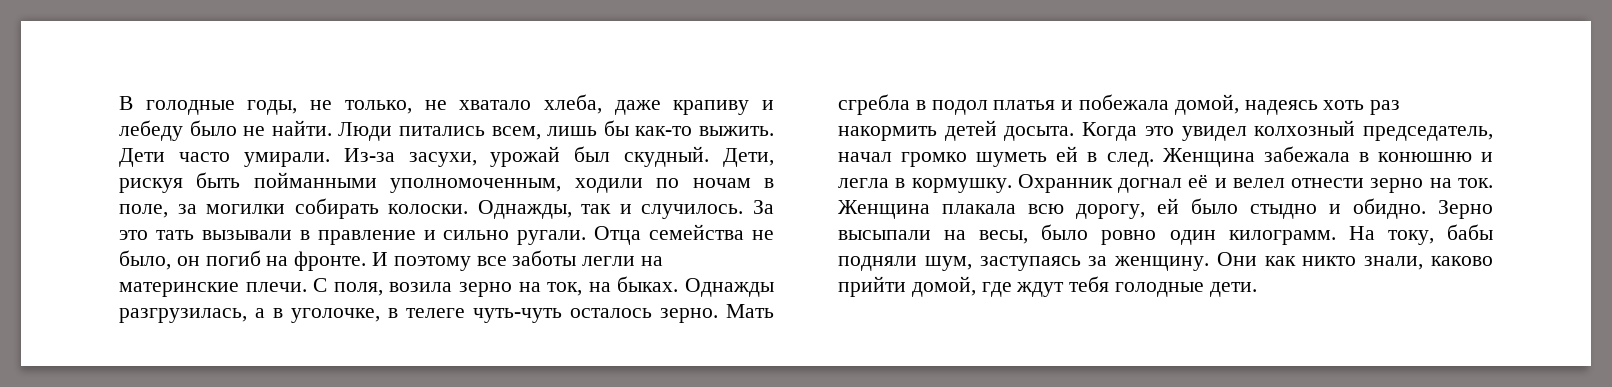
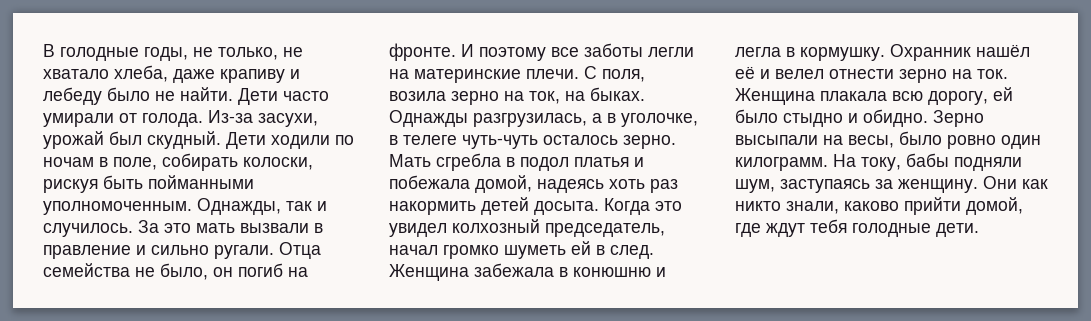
- Люди питались всем, лишь бы как-то выжить. Дети часто умирали.
+ Дети часто умирали от голода.
- Дети, рискуя быть пойманными уполномоченным, ходили по ночам в поле, за могилки собирать колоски.
+ Дети ходили по ночам в поле, собирать колоски, рискуя быть пойманными уполномоченным.
- За это тать вызывали в правление и сильно ругали.
+ За это мать вызвали в правление и сильно ругали.
- Охранник догнал её и велел отнести зерно на ток.
+ Охранник нашёл её и велел отнести зерно на ток.

